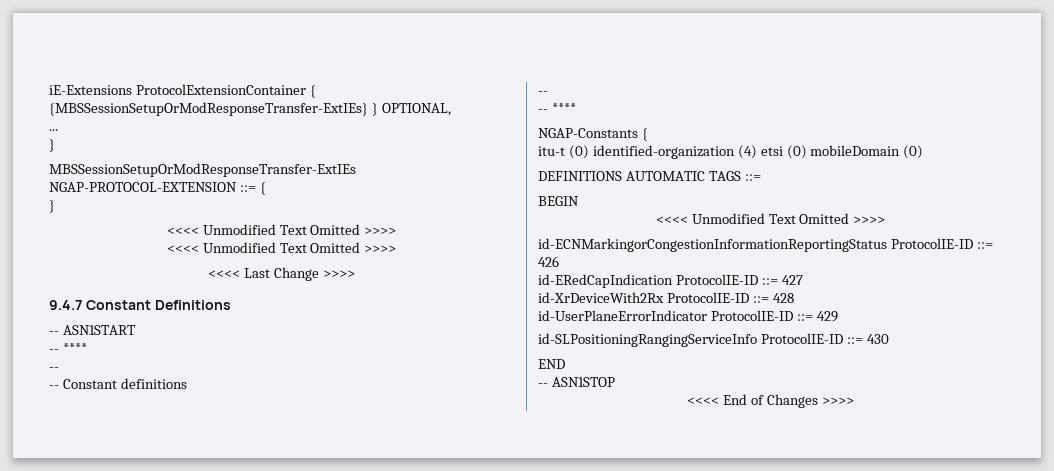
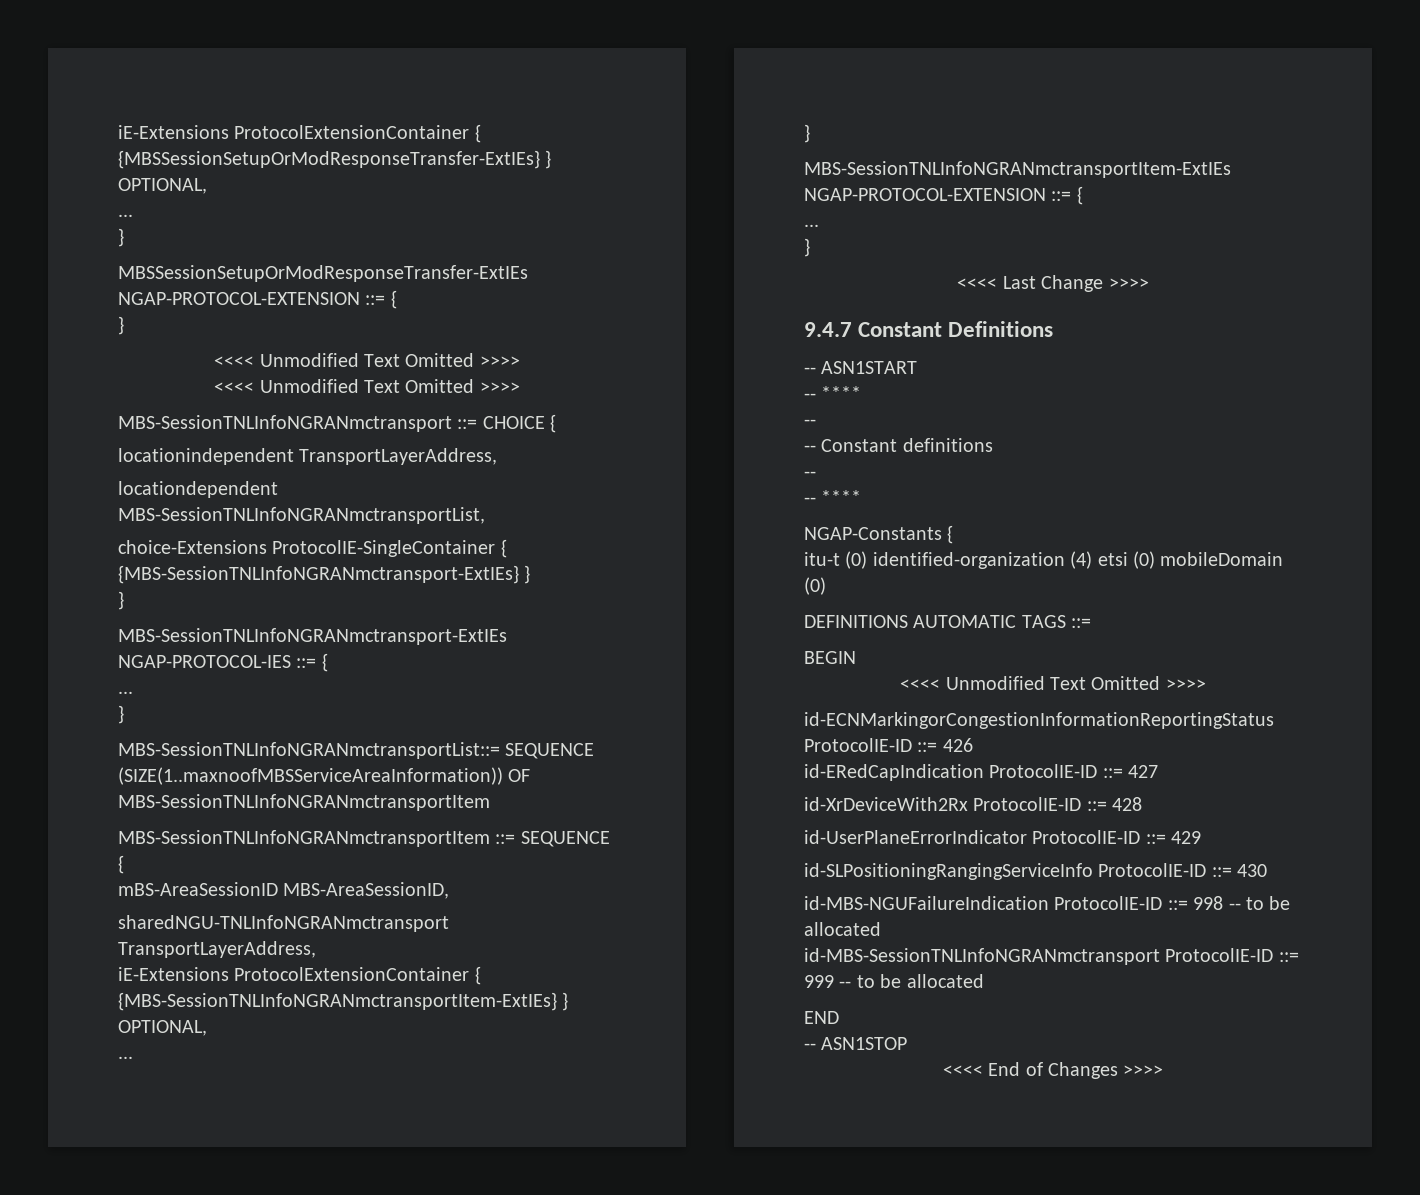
+ MBS-SessionTNLInfoNGRANmctransport ::= CHOICE {
+ locationindependent TransportLayerAddress,
+ locationdependent MBS-SessionTNLInfoNGRANmctransportList,
+ choice-Extensions ProtocolIE-SingleContainer { {MBS-SessionTNLInfoNGRANmctransport-ExtIEs} }
+ }
+ MBS-SessionTNLInfoNGRANmctransport-ExtIEs NGAP-PROTOCOL-IES ::= {
+ ...
+ }
+ MBS-SessionTNLInfoNGRANmctransportList::= SEQUENCE (SIZE(1..maxnoofMBSServiceAreaInformation)) OF MBS-SessionTNLInfoNGRANmctransportItem
+ MBS-SessionTNLInfoNGRANmctransportItem ::= SEQUENCE {
+ mBS-AreaSessionID MBS-AreaSessionID,
+ sharedNGU-TNLInfoNGRANmctransport TransportLayerAddress,
+ iE-Extensions ProtocolExtensionContainer { {MBS-SessionTNLInfoNGRANmctransportItem-ExtIEs} } OPTIONAL,
+ ...
+ }
+ MBS-SessionTNLInfoNGRANmctransportItem-ExtIEs NGAP-PROTOCOL-EXTENSION ::= {
+ ...
+ }
+ id-MBS-NGUFailureIndication ProtocolIE-ID ::= 998 -- to be allocated
+ id-MBS-SessionTNLInfoNGRANmctransport ProtocolIE-ID ::= 999 -- to be allocated

